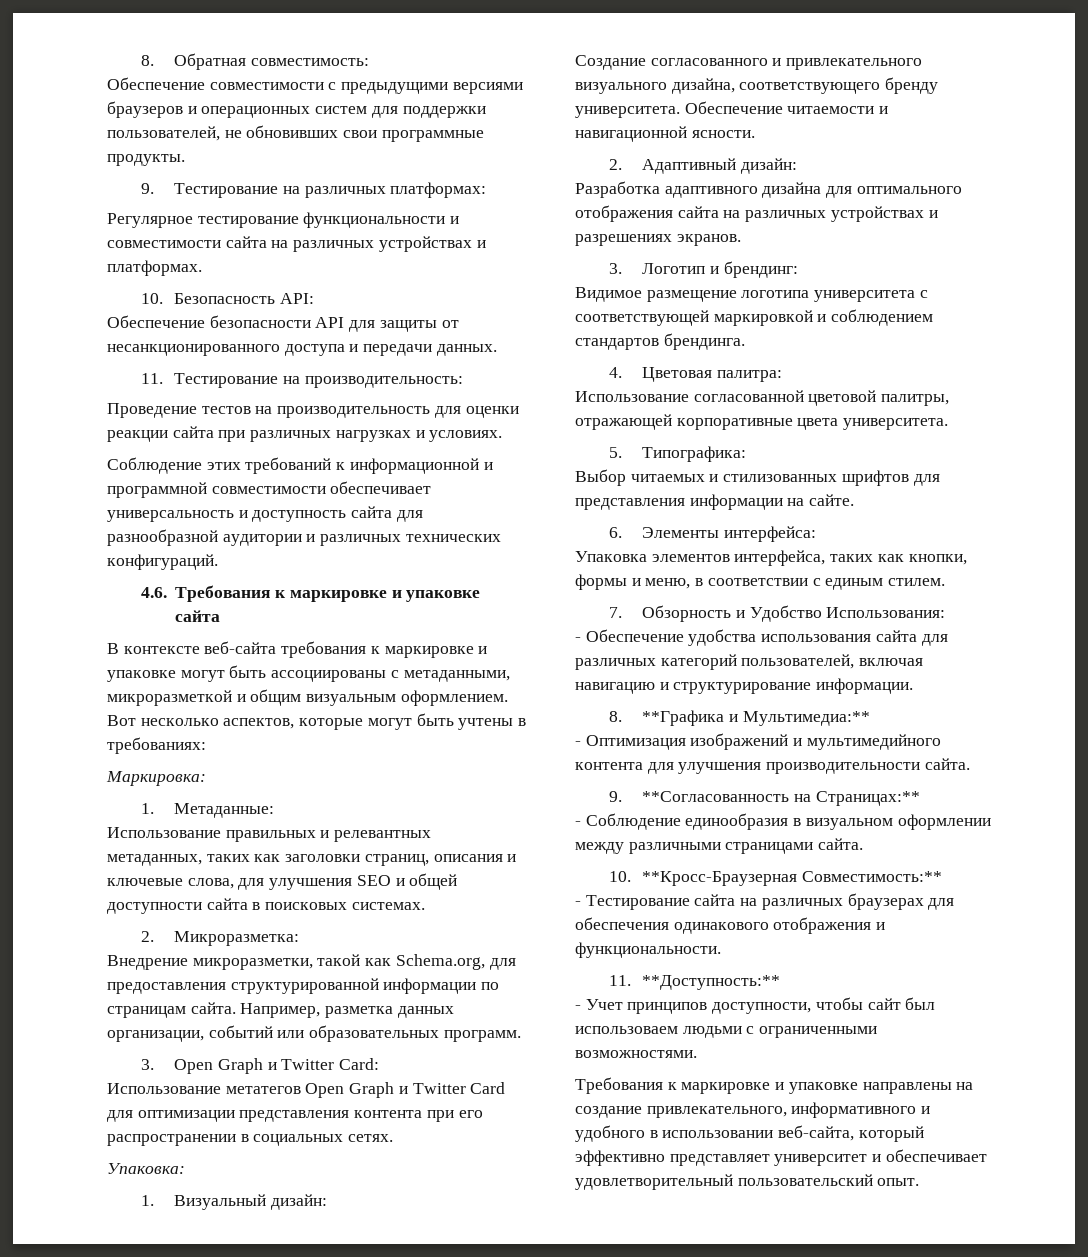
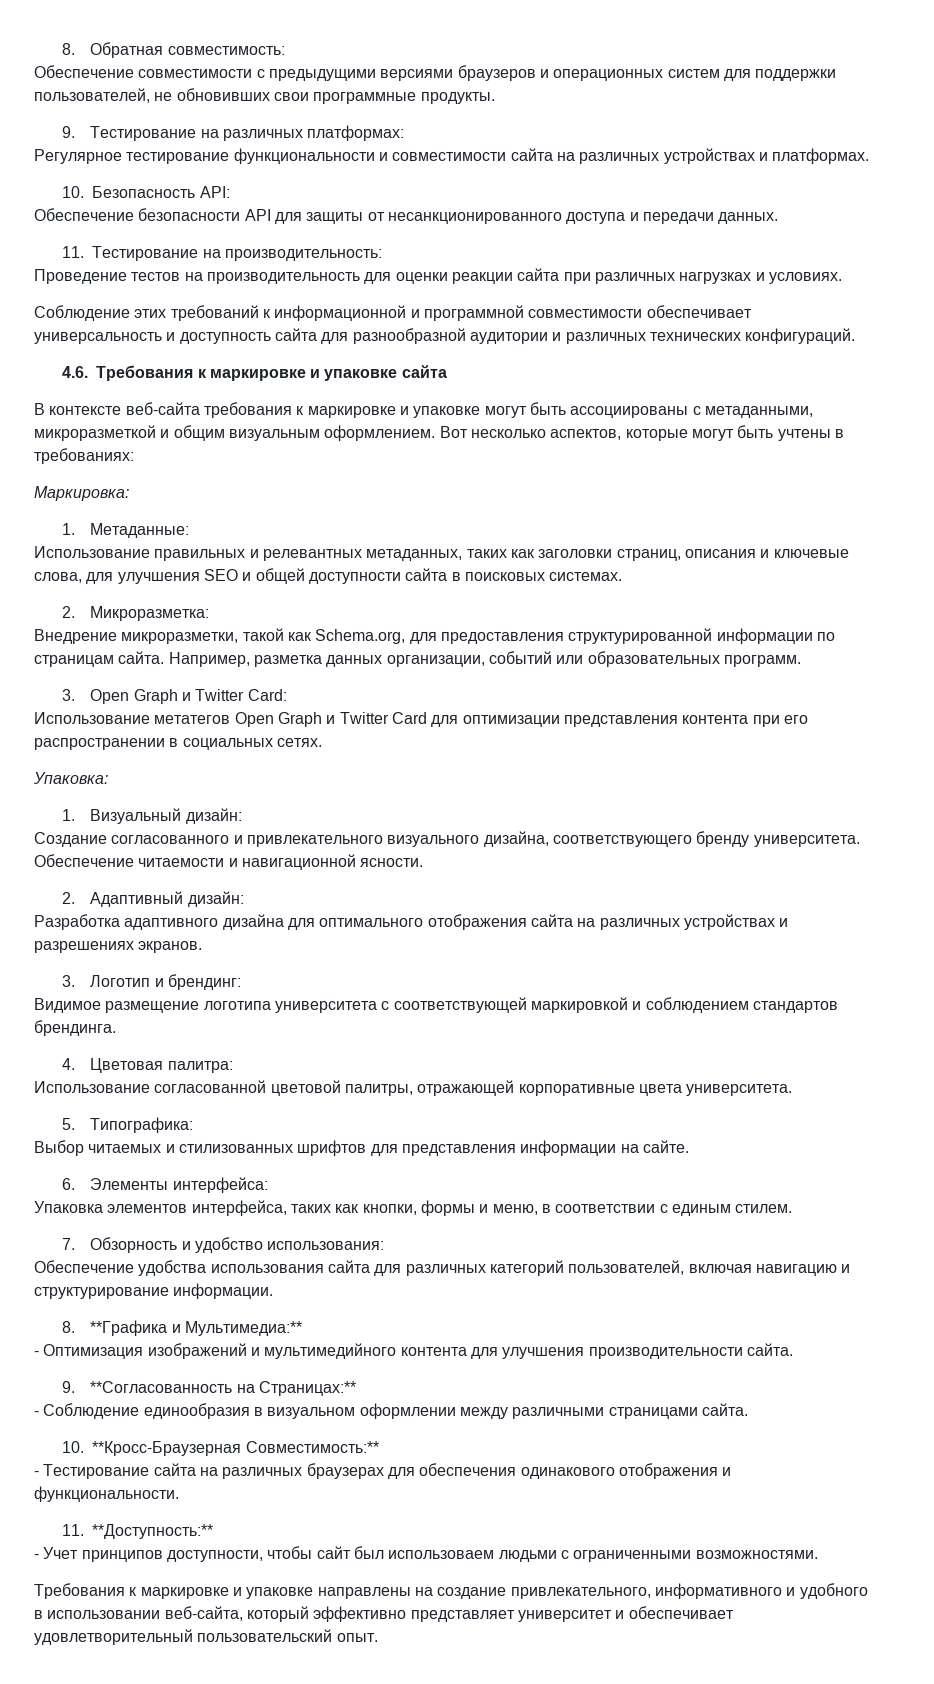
- 7. Обзорность и Удобство Использования:
- - Обеспечение удобства использования сайта для различных категорий пользователей, включая навигацию и структурирование информации.
+ 7. Обзорность и удобство использования:
+ Обеспечение удобства использования сайта для различных категорий пользователей, включая навигацию и структурирование информации.

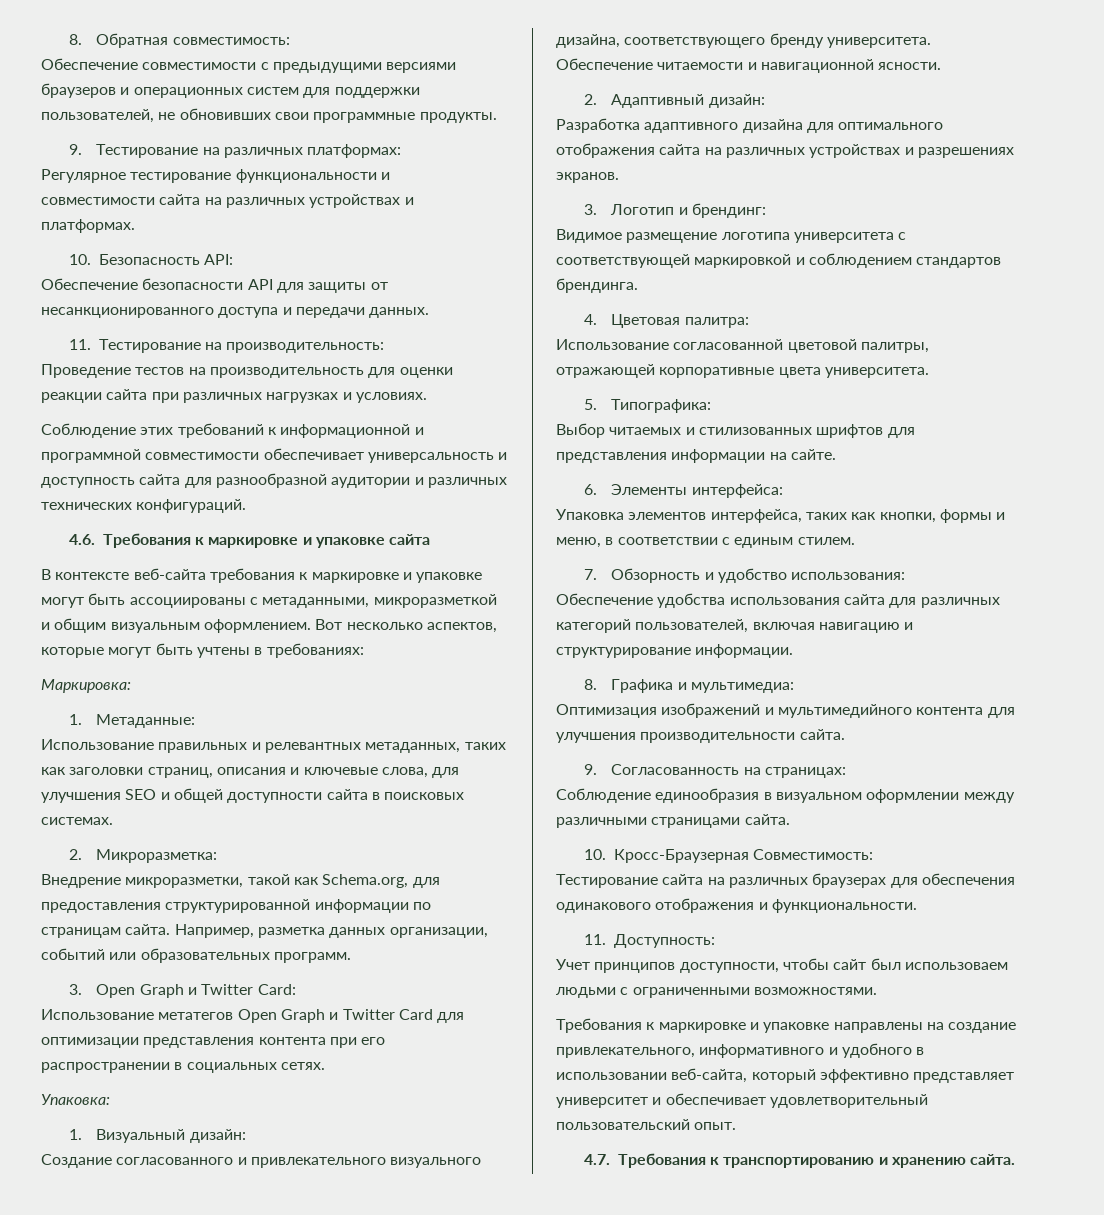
- 8. **Графика и Мультимедиа:**
- - Оптимизация изображений и мультимедийного контента для улучшения производительности сайта.
+ 8. Графика и мультимедиа:
+ Оптимизация изображений и мультимедийного контента для улучшения производительности сайта.
- 9. **Согласованность на Страницах:**
- - Соблюдение единообразия в визуальном оформлении между различными страницами сайта.
+ 9. Согласованность на страницах:
+ Соблюдение единообразия в визуальном оформлении между различными страницами сайта.
- 10. **Кросс-Браузерная Совместимость:**
- - Тестирование сайта на различных браузерах для обеспечения одинакового отображения и функциональности.
+ 10. Кросс-Браузерная Совместимость:
+ Тестирование сайта на различных браузерах для обеспечения одинакового отображения и функциональности.
- 11. **Доступность:**
- - Учет принципов доступности, чтобы сайт был использоваем людьми с ограниченными возможностями.
+ 11. Доступность:
+ Учет принципов доступности, чтобы сайт был использоваем людьми с ограниченными возможностями.
+ 4.7. Требования к транспортированию и хранению сайта.

